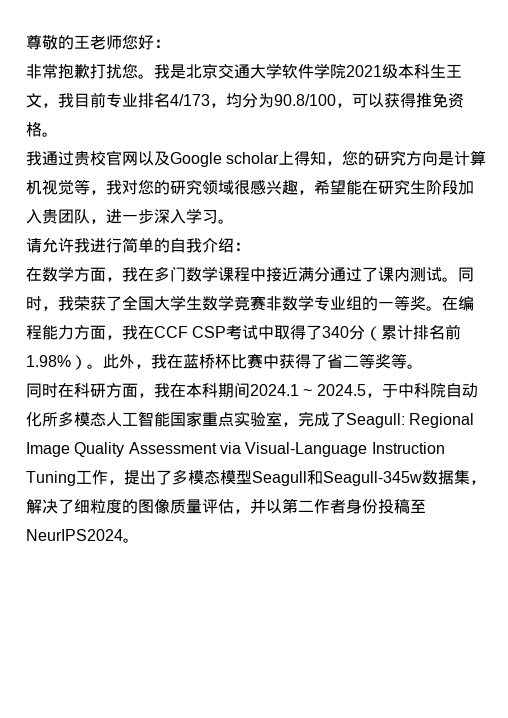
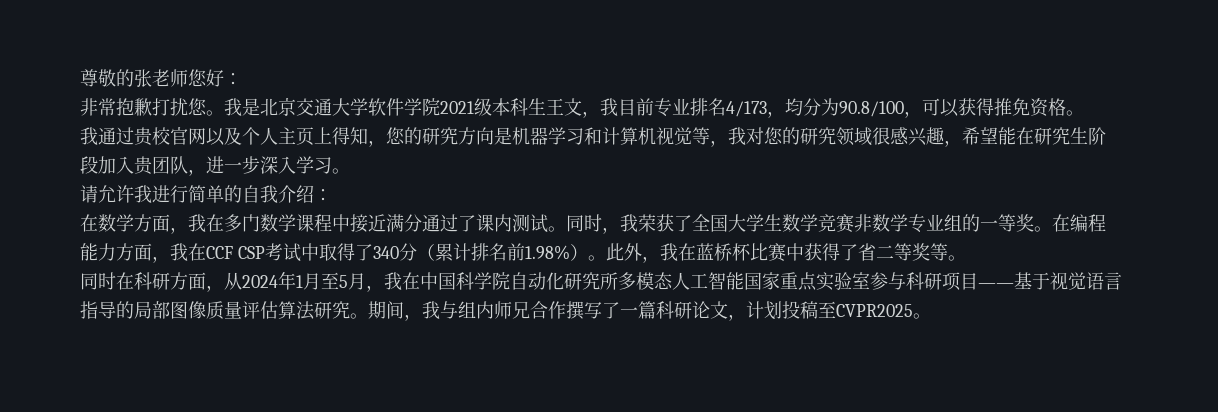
- 尊敬的王老师您好：
+ 尊敬的张老师您好：
- 我通过贵校官网以及Google scholar上得知，您的研究方向是计算机视觉等，我对您的研究领域很感兴趣，希望能在研究生阶段加入贵团队，进一步深入学习。
+ 我通过贵校官网以及个人主页上得知，您的研究方向是机器学习和计算机视觉等，我对您的研究领域很感兴趣，希望能在研究生阶段加入贵团队，进一步深入学习。
- 同时在科研方面，我在本科期间2024.1 ~ 2024.5，于中科院自动化所多模态人工智能国家重点实验室，完成了Seagull: Regional Image Quality Assessment via Visual-Language Instruction Tuning工作，提出了多模态模型Seagull和Seagull-345w数据集，解决了细粒度的图像质量评估，并以第二作者身份投稿至NeurIPS2024。
+ 同时在科研方面，从2024年1月至5月，我在中国科学院自动化研究所多模态人工智能国家重点实验室参与科研项目——基于视觉语言指导的局部图像质量评估算法研究。期间，我与组内师兄合作撰写了一篇科研论文，计划投稿至CVPR2025。

